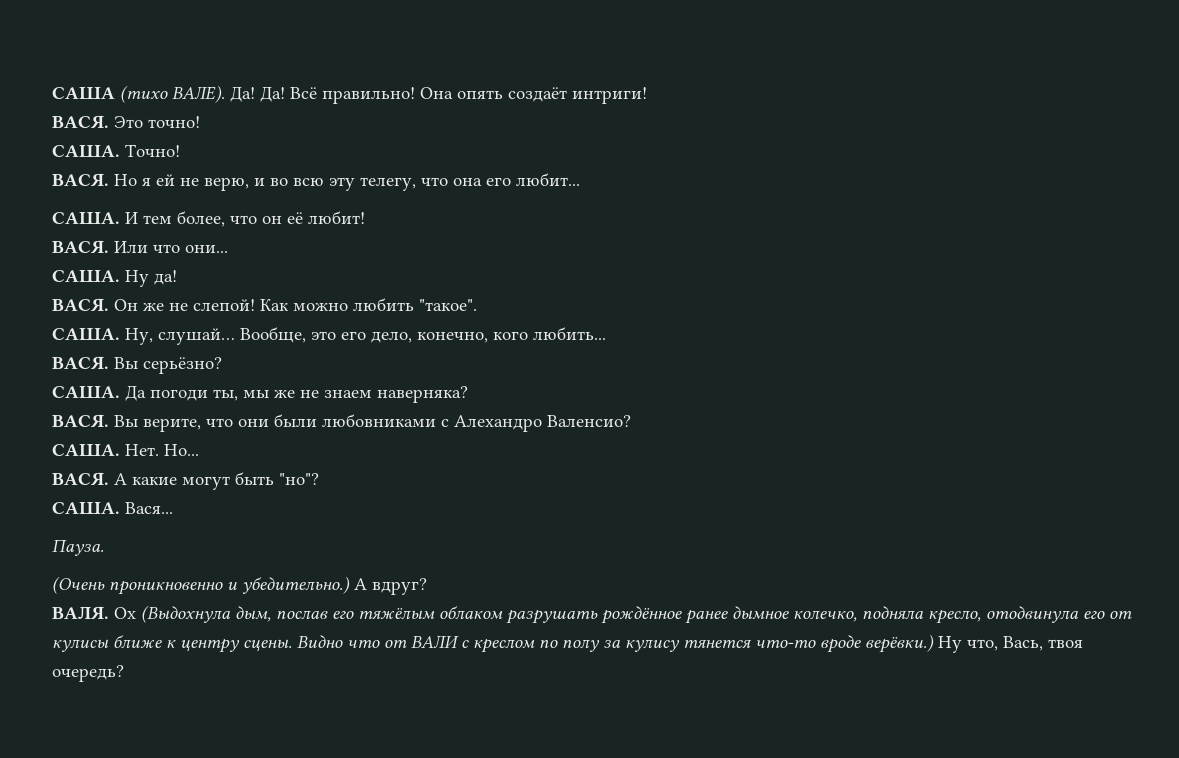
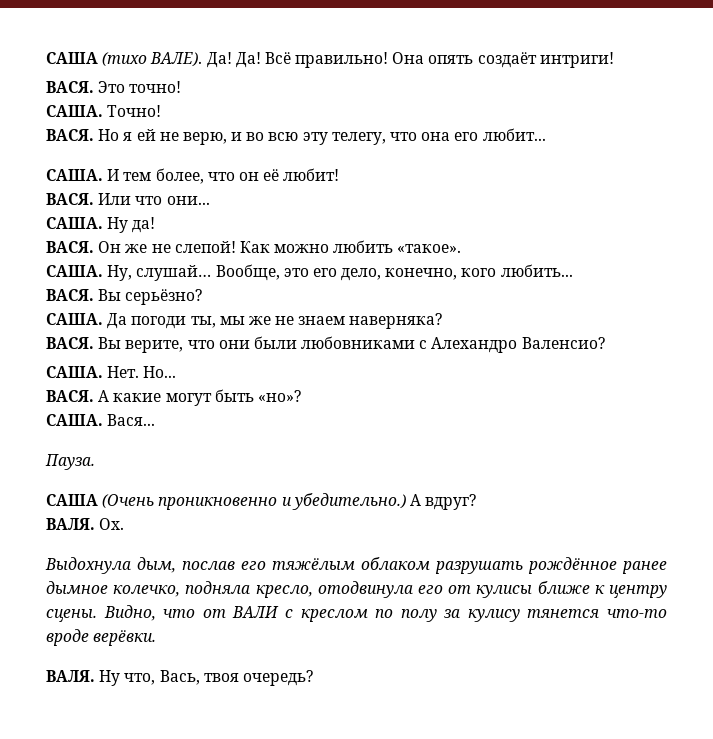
- Как можно любить "такое".
+ Как можно любить «такое».
- А какие могут быть "но"?
+ А какие могут быть «но»?
- (Очень проникновенно и убедительно.)
+ САША (Очень проникновенно и убедительно.)
- Ох (Выдохнула дым, послав его тяжёлым облаком разрушать рождённое ранее дымное колечко, подняла кресло, отодвинула его от кулисы ближе к центру сцены.
+ Ох.
+ Выдохнула дым, послав его тяжёлым облаком разрушать рождённое ранее дымное колечко, подняла кресло, отодвинула его от кулисы ближе к центру сцены.
- Видно что от ВАЛИ с креслом по полу за кулису тянется что-то вроде верёвки.)
+ Видно, что от ВАЛИ с креслом по полу за кулису тянется что-то вроде верёвки.
+ ВАЛЯ.

